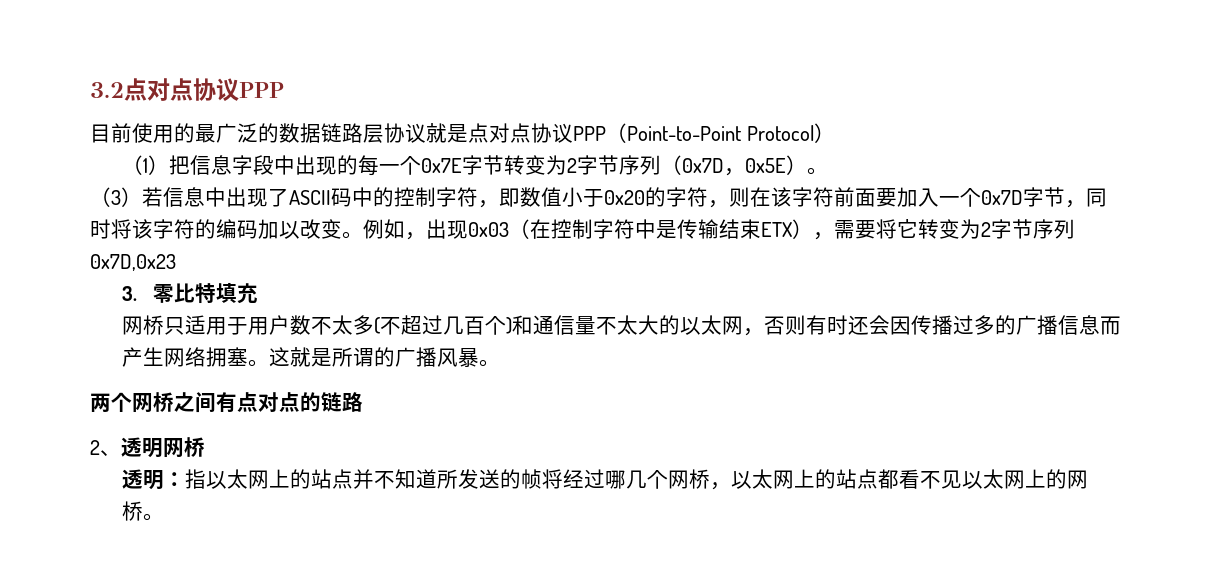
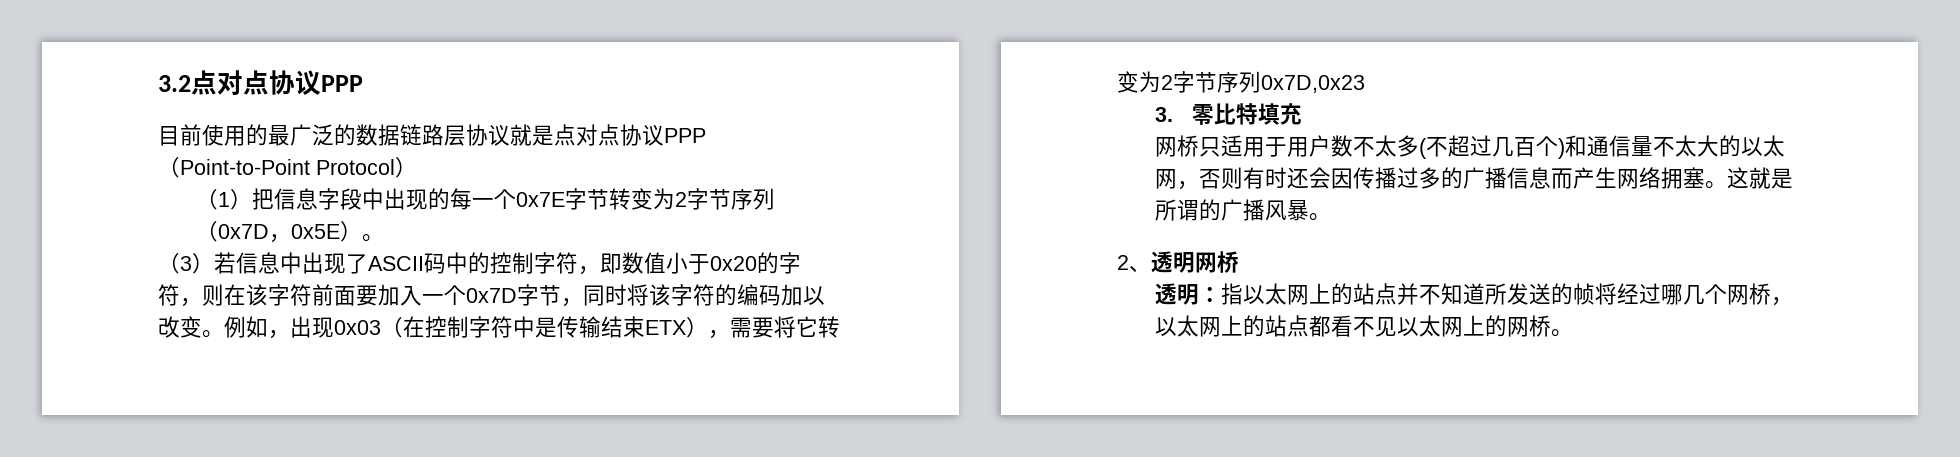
- 两个网桥之间有点对点的链路

